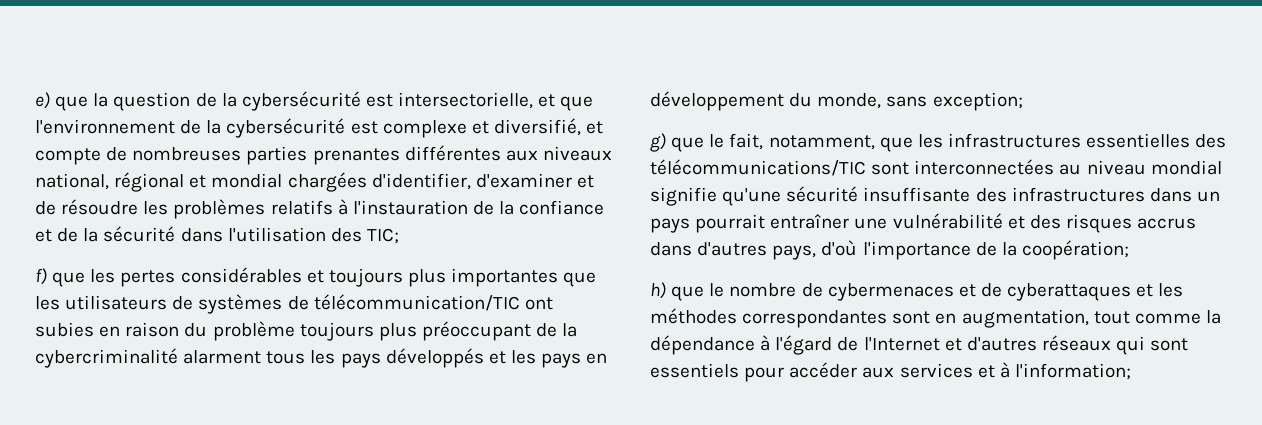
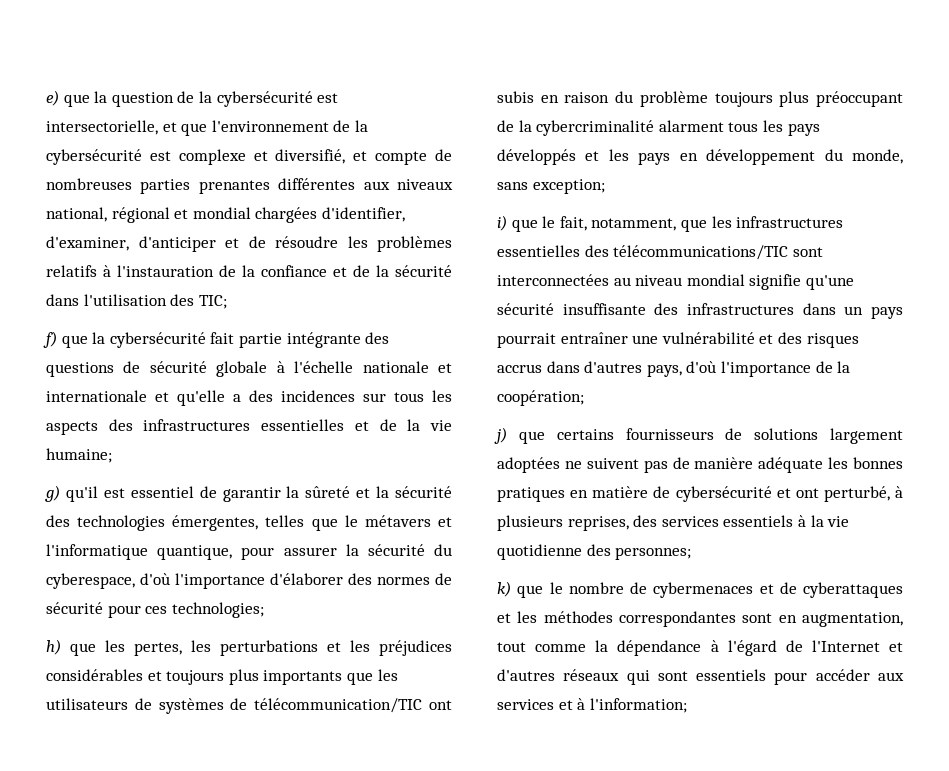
- e) que la question de la cybersécurité est intersectorielle, et que l'environnement de la cybersécurité est complexe et diversifié, et compte de nombreuses parties prenantes différentes aux niveaux national, régional et mondial chargées d'identifier, d'examiner et de résoudre les problèmes relatifs à l'instauration de la confiance et de la sécurité dans l'utilisation des TIC;
+ e) que la question de la cybersécurité est intersectorielle, et que l'environnement de la cybersécurité est complexe et diversifié, et compte de nombreuses parties prenantes différentes aux niveaux national, régional et mondial chargées d'identifier, d'examiner, d'anticiper et de résoudre les problèmes relatifs à l'instauration de la confiance et de la sécurité dans l'utilisation des TIC;
- f) que les pertes considérables et toujours plus importantes que les utilisateurs de systèmes de télécommunication/TIC ont subies en raison du problème toujours plus préoccupant de la cybercriminalité alarment tous les pays développés et les pays en développement du monde, sans exception;
+ f) que la cybersécurité fait partie intégrante des questions de sécurité globale à l'échelle nationale et internationale et qu'elle a des incidences sur tous les aspects des infrastructures essentielles et de la vie humaine;
+ g) qu'il est essentiel de garantir la sûreté et la sécurité des technologies émergentes, telles que le métavers et l'informatique quantique, pour assurer la sécurité du cyberespace, d'où l'importance d'élaborer des normes de sécurité pour ces technologies;
+ h) que les pertes, les perturbations et les préjudices considérables et toujours plus importants que les utilisateurs de systèmes de télécommunication/TIC ont subis en raison du problème toujours plus préoccupant de la cybercriminalité alarment tous les pays développés et les pays en développement du monde, sans exception;
- g) que le fait, notamment, que les infrastructures essentielles des télécommunications/TIC sont interconnectées au niveau mondial signifie qu'une sécurité insuffisante des infrastructures dans un pays pourrait entraîner une vulnérabilité et des risques accrus dans d'autres pays, d'où l'importance de la coopération;
+ i) que le fait, notamment, que les infrastructures essentielles des télécommunications/TIC sont interconnectées au niveau mondial signifie qu'une sécurité insuffisante des infrastructures dans un pays pourrait entraîner une vulnérabilité et des risques accrus dans d'autres pays, d'où l'importance de la coopération;
- h) que le nombre de cybermenaces et de cyberattaques et les méthodes correspondantes sont en augmentation, tout comme la dépendance à l'égard de l'Internet et d'autres réseaux qui sont essentiels pour accéder aux services et à l'information;
+ j) que certains fournisseurs de solutions largement adoptées ne suivent pas de manière adéquate les bonnes pratiques en matière de cybersécurité et ont perturbé, à plusieurs reprises, des services essentiels à la vie quotidienne des personnes;
+ k) que le nombre de cybermenaces et de cyberattaques et les méthodes correspondantes sont en augmentation, tout comme la dépendance à l'égard de l'Internet et d'autres réseaux qui sont essentiels pour accéder aux services et à l'information;

